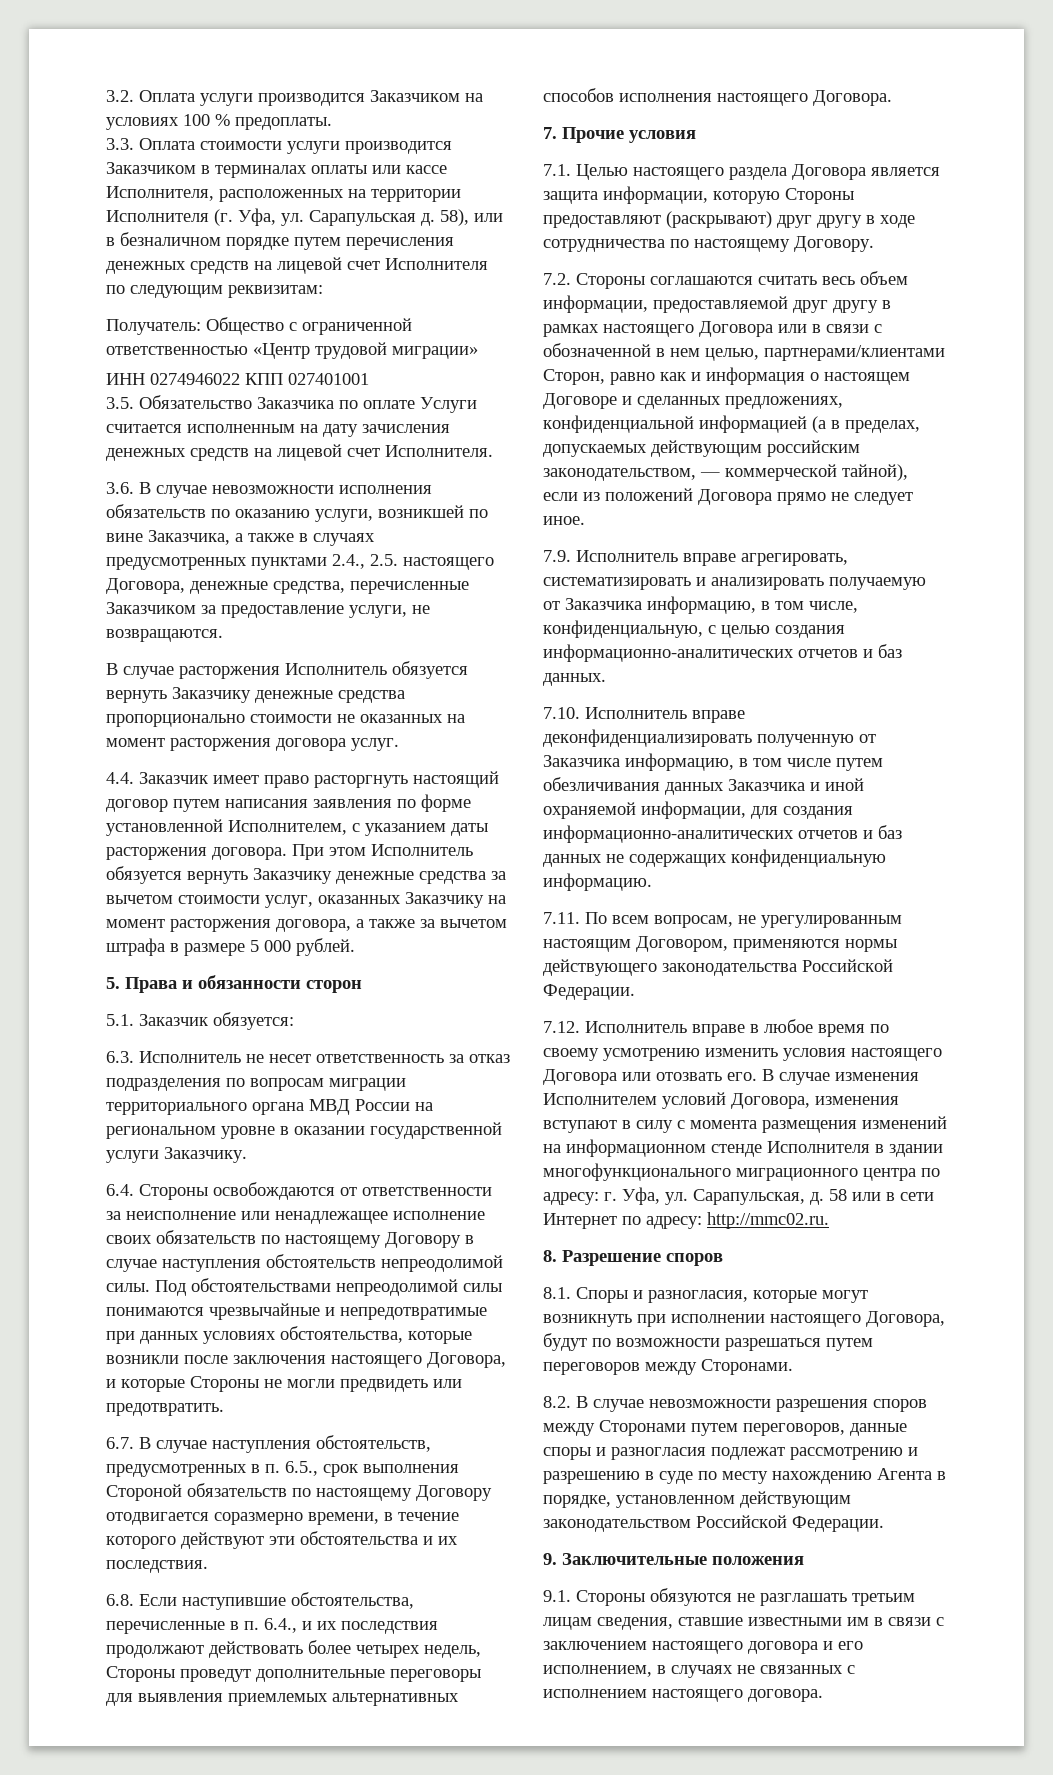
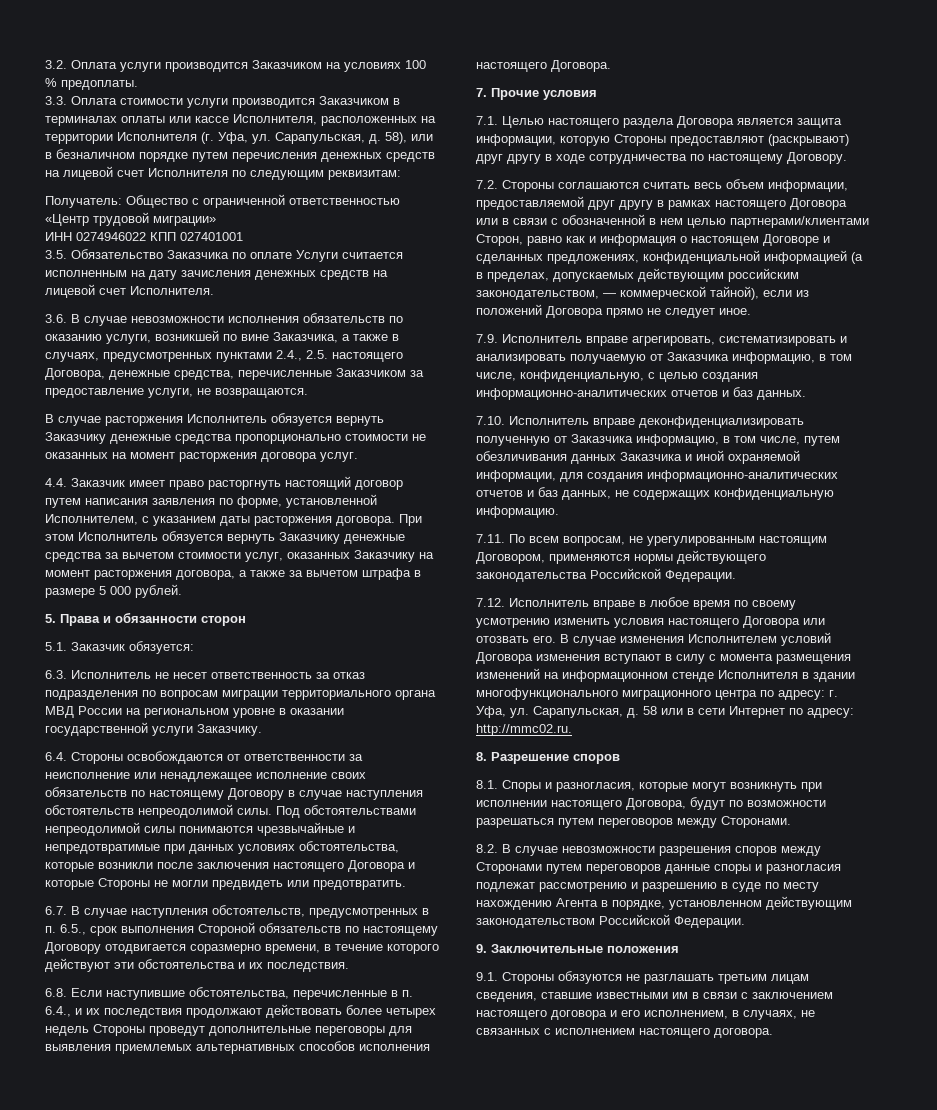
- 3.3. Оплата стоимости услуги производится Заказчиком в терминалах оплаты или кассе Исполнителя, расположенных на территории Исполнителя (г. Уфа, ул. Сарапульская д.
+ 3.3. Оплата стоимости услуги производится Заказчиком в терминалах оплаты или кассе Исполнителя, расположенных на территории Исполнителя (г. Уфа, ул. Сарапульская, д.
- 3.6. В случае невозможности исполнения обязательств по оказанию услуги, возникшей по вине Заказчика, а также в случаях предусмотренных пунктами 2.4., 2.5. настоящего Договора, денежные средства, перечисленные Заказчиком за предоставление услуги, не возвращаются.
+ 3.6. В случае невозможности исполнения обязательств по оказанию услуги, возникшей по вине Заказчика, а также в случаях, предусмотренных пунктами 2.4., 2.5. настоящего Договора, денежные средства, перечисленные Заказчиком за предоставление услуги, не возвращаются.
- 4.4. Заказчик имеет право расторгнуть настоящий договор путем написания заявления по форме установленной Исполнителем, с указанием даты расторжения договора.
+ 4.4. Заказчик имеет право расторгнуть настоящий договор путем написания заявления по форме, установленной Исполнителем, с указанием даты расторжения договора.
- Под обстоятельствами непреодолимой силы понимаются чрезвычайные и непредотвратимые при данных условиях обстоятельства, которые возникли после заключения настоящего Договора, и которые Стороны не могли предвидеть или предотвратить.
+ Под обстоятельствами непреодолимой силы понимаются чрезвычайные и непредотвратимые при данных условиях обстоятельства, которые возникли после заключения настоящего Договора и которые Стороны не могли предвидеть или предотвратить.
- 6.8. Если наступившие обстоятельства, перечисленные в п. 6.4., и их последствия продолжают действовать более четырех недель, Стороны проведут дополнительные переговоры для выявления приемлемых альтернативных способов исполнения настоящего Договора.
+ 6.8. Если наступившие обстоятельства, перечисленные в п. 6.4., и их последствия продолжают действовать более четырех недель Стороны проведут дополнительные переговоры для выявления приемлемых альтернативных способов исполнения настоящего Договора.
- 7.2. Стороны соглашаются считать весь объем информации, предоставляемой друг другу в рамках настоящего Договора или в связи с обозначенной в нем целью, партнерами/клиентами Сторон, равно как и информация о настоящем Договоре и сделанных предложениях, конфиденциальной информацией (а в пределах, допускаемых действующим российским законодательством, — коммерческой тайной), если из положений Договора прямо не следует иное.
+ 7.2. Стороны соглашаются считать весь объем информации, предоставляемой друг другу в рамках настоящего Договора или в связи с обозначенной в нем целью партнерами/клиентами Сторон, равно как и информация о настоящем Договоре и сделанных предложениях, конфиденциальной информацией (а в пределах, допускаемых действующим российским законодательством, — коммерческой тайной), если из положений Договора прямо не следует иное.
- 7.10. Исполнитель вправе деконфиденциализировать полученную от Заказчика информацию, в том числе путем обезличивания данных Заказчика и иной охраняемой информации, для создания информационно-аналитических отчетов и баз данных не содержащих конфиденциальную информацию.
+ 7.10. Исполнитель вправе деконфиденциализировать полученную от Заказчика информацию, в том числе, путем обезличивания данных Заказчика и иной охраняемой информации, для создания информационно-аналитических отчетов и баз данных, не содержащих конфиденциальную информацию.
- В случае изменения Исполнителем условий Договора, изменения вступают в силу с момента размещения изменений на информационном стенде Исполнителя в здании многофункционального миграционного центра по адресу: г. Уфа, ул. Сарапульская, д.
+ В случае изменения Исполнителем условий Договора изменения вступают в силу с момента размещения изменений на информационном стенде Исполнителя в здании многофункционального миграционного центра по адресу: г. Уфа, ул. Сарапульская, д.
- 8.2. В случае невозможности разрешения споров между Сторонами путем переговоров, данные споры и разногласия подлежат рассмотрению и разрешению в суде по месту нахождению Агента в порядке, установленном действующим законодательством Российской Федерации.
+ 8.2. В случае невозможности разрешения споров между Сторонами путем переговоров данные споры и разногласия подлежат рассмотрению и разрешению в суде по месту нахождению Агента в порядке, установленном действующим законодательством Российской Федерации.
- 9.1. Стороны обязуются не разглашать третьим лицам сведения, ставшие известными им в связи с заключением настоящего договора и его исполнением, в случаях не связанных с исполнением настоящего договора.
+ 9.1. Стороны обязуются не разглашать третьим лицам сведения, ставшие известными им в связи с заключением настоящего договора и его исполнением, в случаях, не связанных с исполнением настоящего договора.

